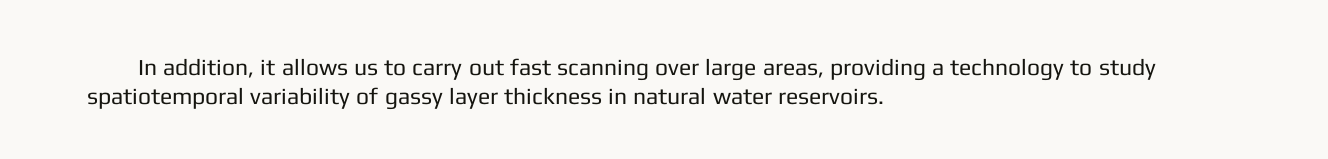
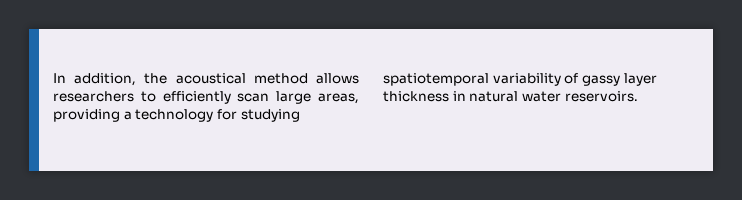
- In addition, it allows us to carry out fast scanning over large areas, providing a technology to study spatiotemporal variability of gassy layer thickness in natural water reservoirs.
+ In addition, the acoustical method allows researchers to efficiently scan large areas, providing a technology for studying spatiotemporal variability of gassy layer thickness in natural water reservoirs.

